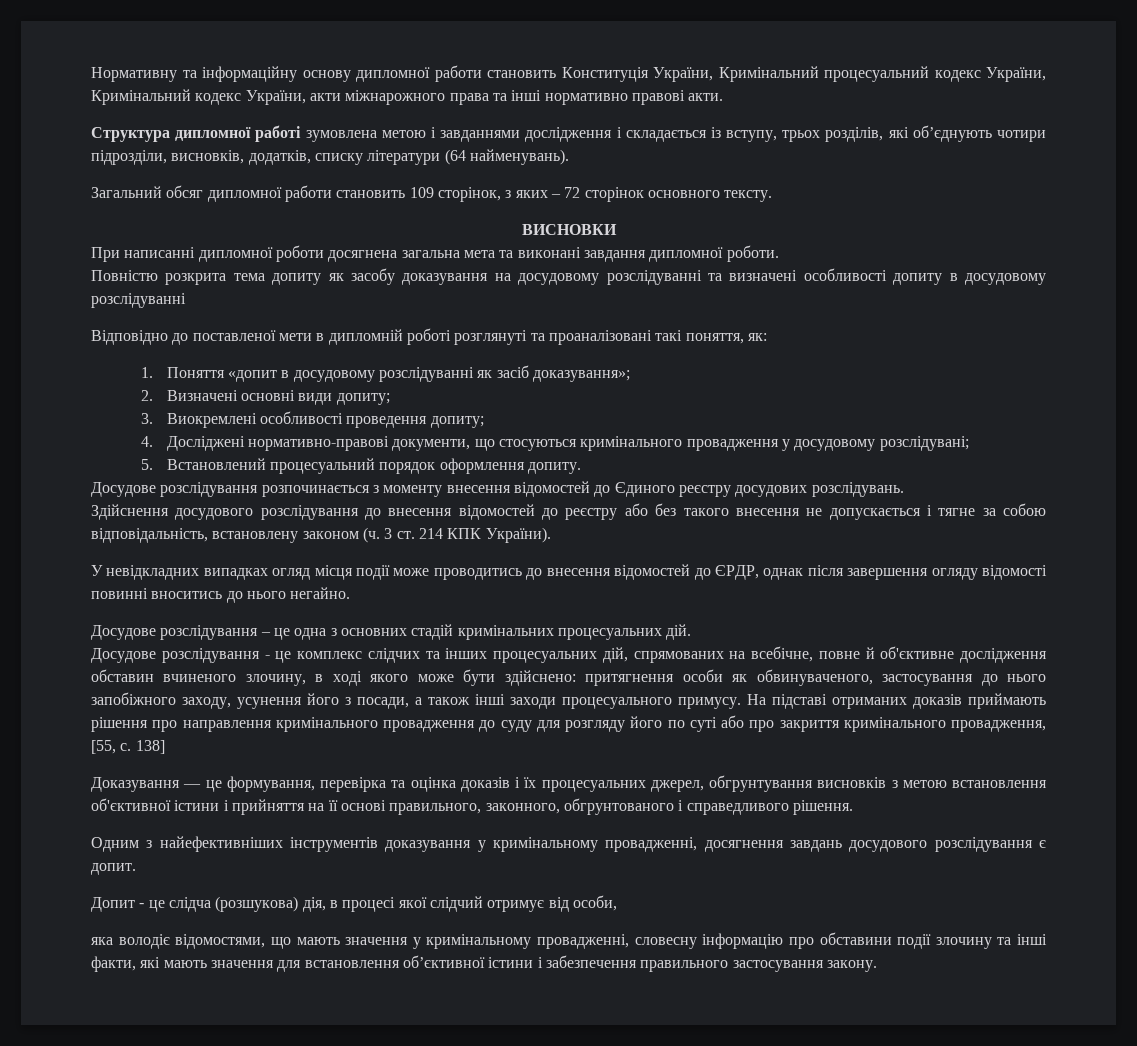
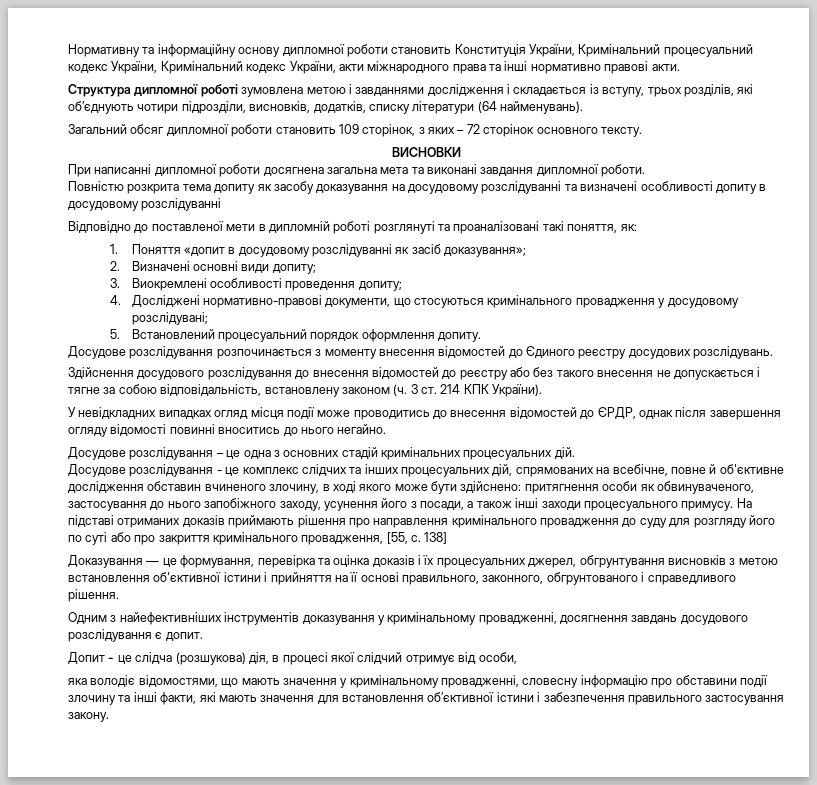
- Нормативну та інформаційну основу дипломної работи становить Конституція України, Кримінальний процесуальний кодекс України, Кримінальний кодекс України, акти міжнарожного права та інші нормативно правові акти.
+ Нормативну та інформаційну основу дипломної роботи становить Конституція України, Кримінальний процесуальний кодекс України, Кримінальний кодекс України, акти міжнародного права та інші нормативно правові акти.
- Структура дипломної работі зумовлена метою і завданнями дослідження і складається із вступу, трьох розділів, які об’єднують чотири підрозділи, висновків, додатків, списку літератури (64 найменувань).
+ Структура дипломної роботі зумовлена метою і завданнями дослідження і складається із вступу, трьох розділів, які об’єднують чотири підрозділи, висновків, додатків, списку літератури (64 найменувань).
- Загальний обсяг дипломної работи становить 109 сторінок, з яких – 72 сторінок основного тексту.
+ Загальний обсяг дипломної роботи становить 109 сторінок, з яких – 72 сторінок основного тексту.

